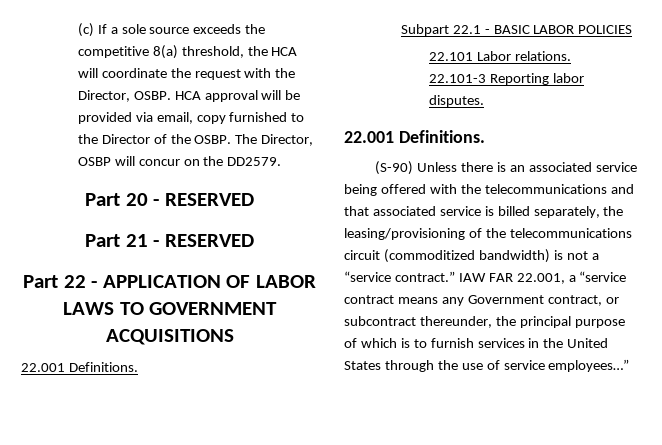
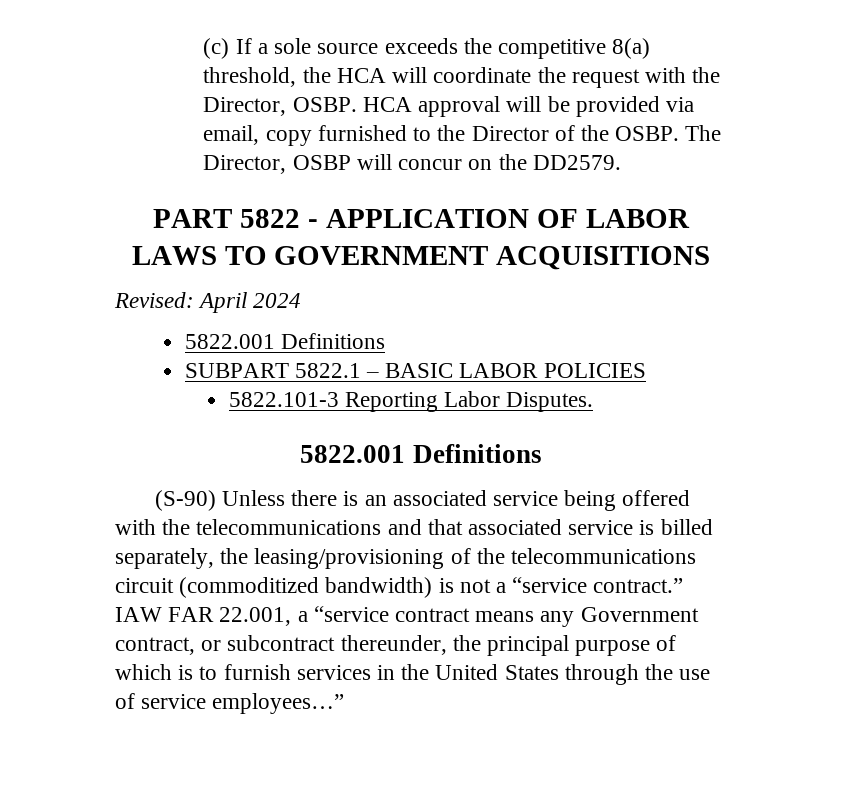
- Part 20 - RESERVED
- Part 21 - RESERVED
- Part 22 - APPLICATION OF LABOR LAWS TO GOVERNMENT ACQUISITIONS
- 22.001 Definitions.
- Subpart 22.1 - BASIC LABOR POLICIES
- 22.101 Labor relations.
- 22.101-3 Reporting labor disputes.
- 22.001 Definitions.
+ PART 5822 - APPLICATION OF LABOR LAWS TO GOVERNMENT ACQUISITIONS
+ Revised: April 2024
+ 5822.001 Definitions
+ SUBPART 5822.1 – BASIC LABOR POLICIES
+ 5822.101-3 Reporting Labor Disputes.
+ 5822.001 Definitions

